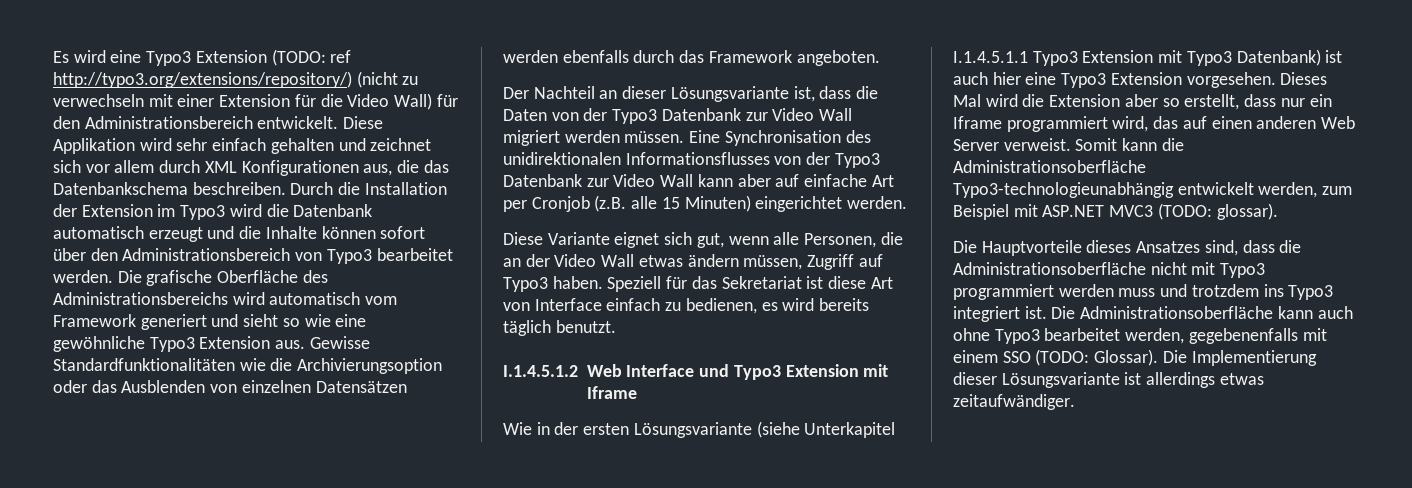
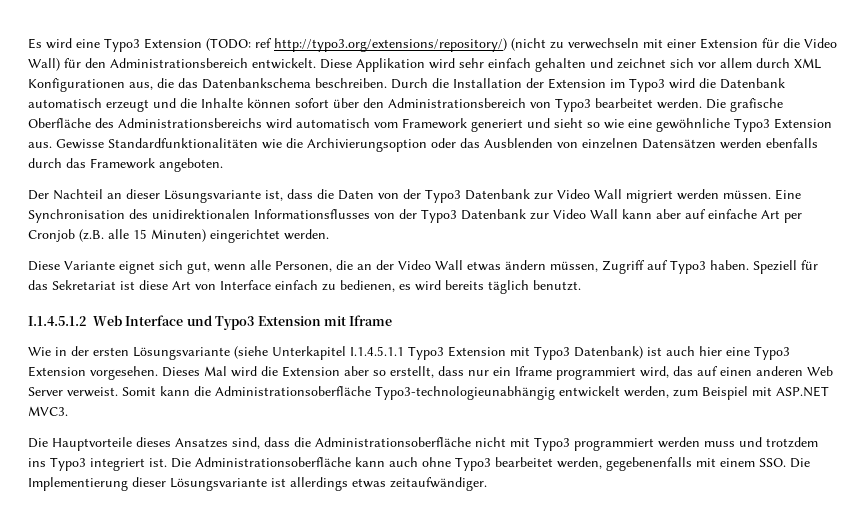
- Somit kann die Administrationsoberfläche Typo3-technologieunabhängig entwickelt werden, zum Beispiel mit ASP.NET MVC3 (TODO: glossar).
+ Somit kann die Administrationsoberfläche Typo3-technologieunabhängig entwickelt werden, zum Beispiel mit ASP.NET MVC3.
- Die Administrationsoberfläche kann auch ohne Typo3 bearbeitet werden, gegebenenfalls mit einem SSO (TODO: Glossar). Die Implementierung dieser Lösungsvariante ist allerdings etwas zeitaufwändiger.
+ Die Administrationsoberfläche kann auch ohne Typo3 bearbeitet werden, gegebenenfalls mit einem SSO. Die Implementierung dieser Lösungsvariante ist allerdings etwas zeitaufwändiger.

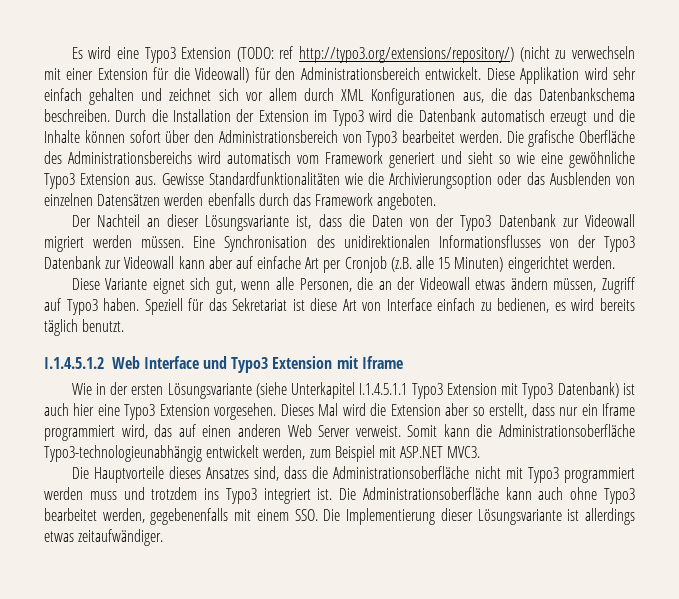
- Es wird eine Typo3 Extension (TODO: ref http://typo3.org/extensions/repository/) (nicht zu verwechseln mit einer Extension für die Video Wall) für den Administrationsbereich entwickelt.
+ Es wird eine Typo3 Extension (TODO: ref http://typo3.org/extensions/repository/) (nicht zu verwechseln mit einer Extension für die Videowall) für den Administrationsbereich entwickelt.
- Der Nachteil an dieser Lösungsvariante ist, dass die Daten von der Typo3 Datenbank zur Video Wall migriert werden müssen.
+ Der Nachteil an dieser Lösungsvariante ist, dass die Daten von der Typo3 Datenbank zur Videowall migriert werden müssen.
- Eine Synchronisation des unidirektionalen Informationsflusses von der Typo3 Datenbank zur Video Wall kann aber auf einfache Art per Cronjob (z.B. alle 15 Minuten) eingerichtet werden.
+ Eine Synchronisation des unidirektionalen Informationsflusses von der Typo3 Datenbank zur Videowall kann aber auf einfache Art per Cronjob (z.B. alle 15 Minuten) eingerichtet werden.
- Diese Variante eignet sich gut, wenn alle Personen, die an der Video Wall etwas ändern müssen, Zugriff auf Typo3 haben.
+ Diese Variante eignet sich gut, wenn alle Personen, die an der Videowall etwas ändern müssen, Zugriff auf Typo3 haben.

